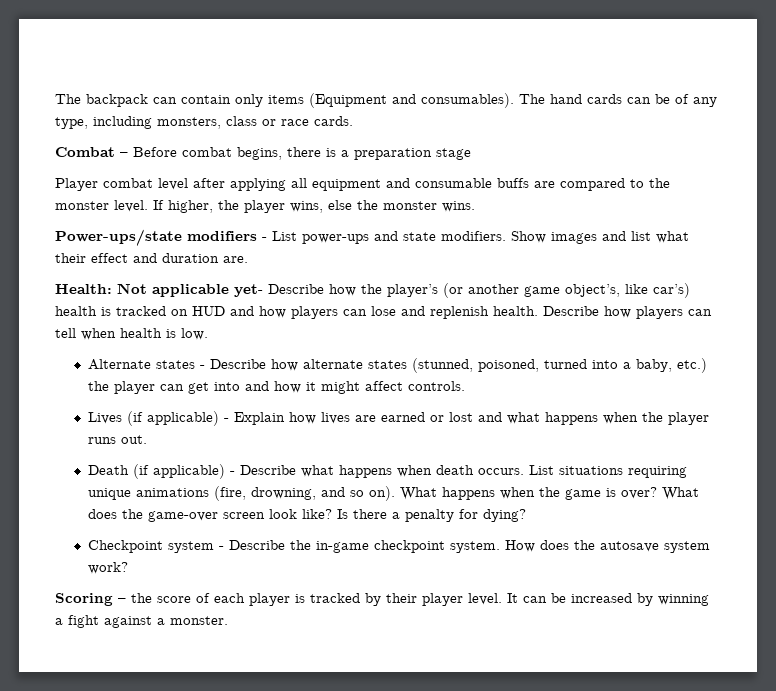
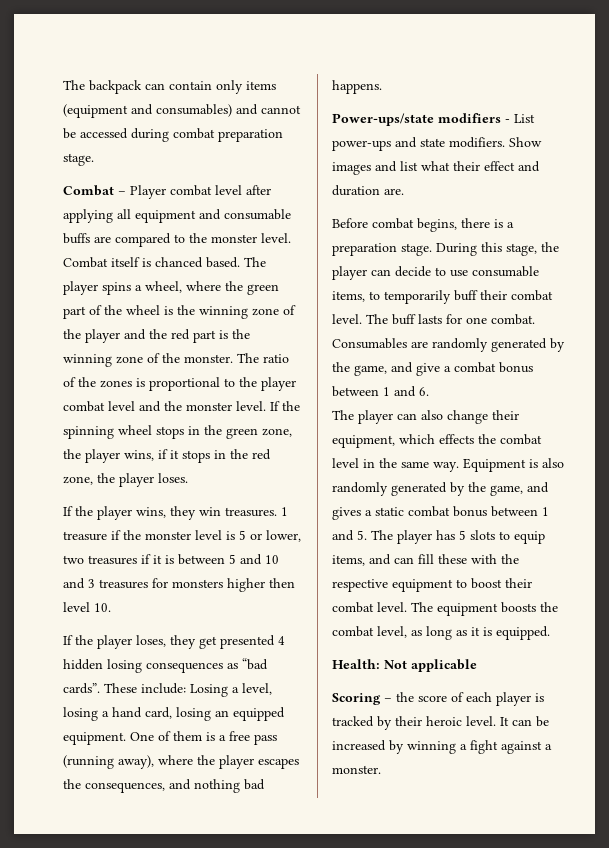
- The backpack can contain only items (Equipment and consumables). The hand cards can be of any type, including monsters, class or race cards.
- Combat – Before combat begins, there is a preparation stage
- Player combat level after applying all equipment and consumable buffs are compared to the monster level.
+ The backpack can contain only items (equipment and consumables) and cannot be accessed during combat preparation stage.
+ Combat – Player combat level after applying all equipment and consumable buffs are compared to the monster level.
- If higher, the player wins, else the monster wins.
+ Combat itself is chanced based. The player spins a wheel, where the green part of the wheel is the winning zone of the player and the red part is the winning zone of the monster. The ratio of the zones is proportional to the player combat level and the monster level. If the spinning wheel stops in the green zone, the player wins, if it stops in the red zone, the player loses.
+ If the player wins, they win treasures. 1 treasure if the monster level is 5 or lower, two treasures if it is between 5 and 10 and 3 treasures for monsters higher then level 10.
+ If the player loses, they get presented 4 hidden losing consequences as “bad cards”. These include: Losing a level, losing a hand card, losing an equipped equipment. One of them is a free pass (running away), where the player escapes the consequences, and nothing bad happens.
- Health: Not applicable yet- Describe how the player’s (or another game object’s, like car’s) health is tracked on HUD and how players can lose and replenish health. Describe how players can tell when health is low.
- Alternate states - Describe how alternate states (stunned, poisoned, turned into a baby, etc.) the player can get into and how it might affect controls.
- Lives (if applicable) - Explain how lives are earned or lost and what happens when the player runs out.
- Death (if applicable) - Describe what happens when death occurs. List situations requiring unique animations (fire, drowning, and so on). What happens when the game is over? What does the game-over screen look like? Is there a penalty for dying?
- Checkpoint system - Describe the in-game checkpoint system. How does the autosave system work?
+ Before combat begins, there is a preparation stage. During this stage, the player can decide to use consumable items, to temporarily buff their combat level. The buff lasts for one combat. Consumables are randomly generated by the game, and give a combat bonus between 1 and 6.
+ The player can also change their equipment, which effects the combat level in the same way. Equipment is also randomly generated by the game, and gives a static combat bonus between 1 and 5. The player has 5 slots to equip items, and can fill these with the respective equipment to boost their combat level. The equipment boosts the combat level, as long as it is equipped.
+ Health: Not applicable
- Scoring – the score of each player is tracked by their player level.
+ Scoring – the score of each player is tracked by their heroic level.

